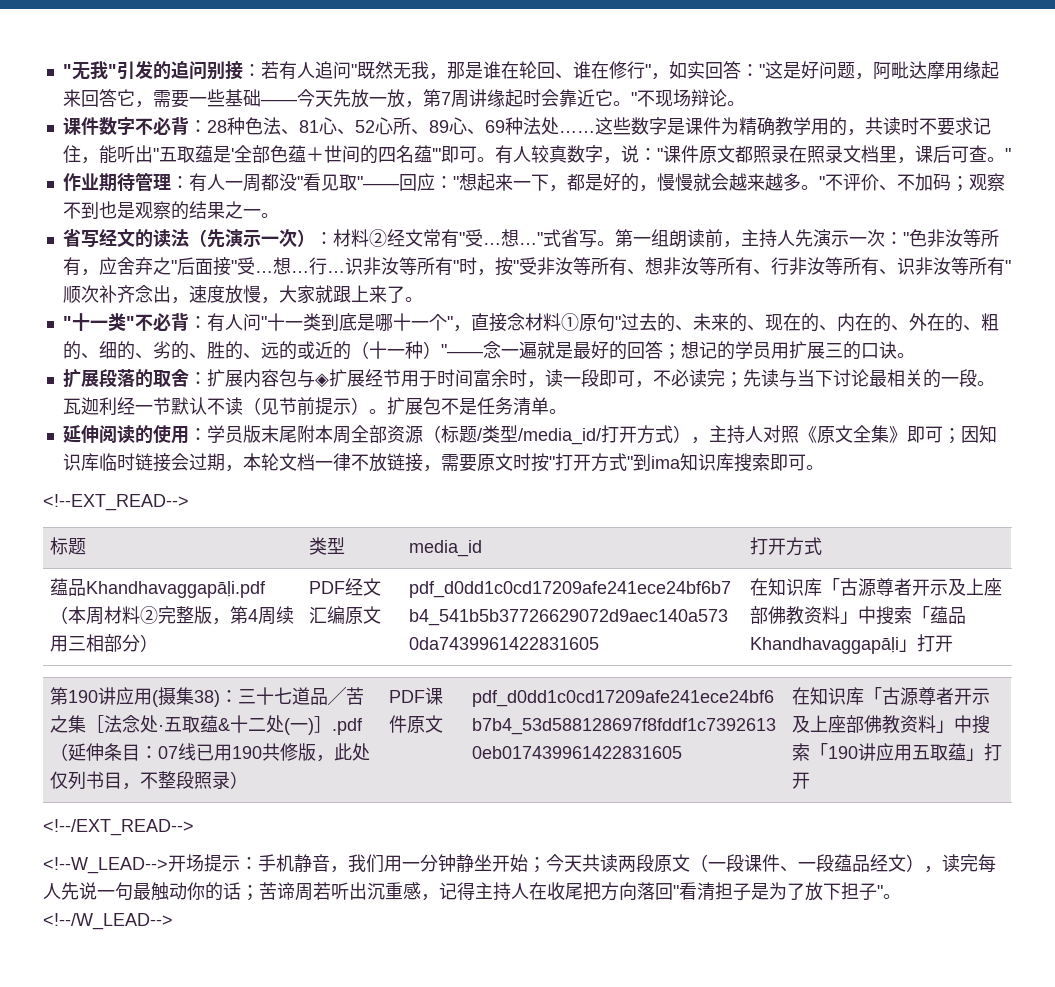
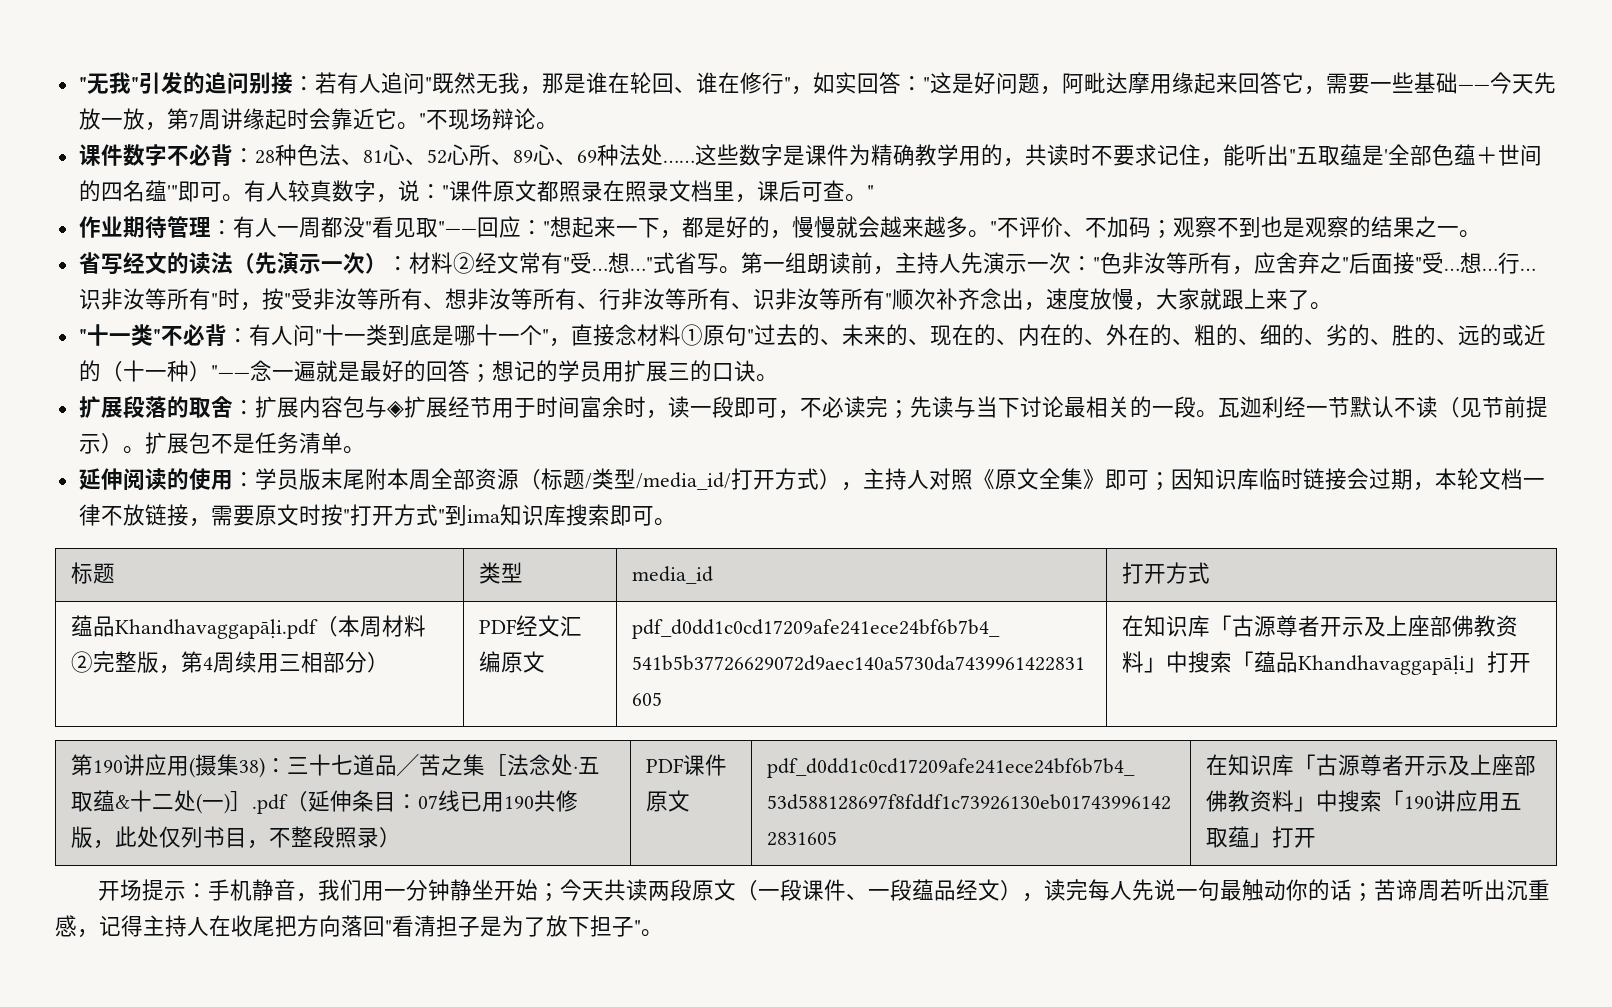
- <!--EXT_READ-->
- <!--/EXT_READ-->
- <!--W_LEAD-->开场提示：手机静音，我们用一分钟静坐开始；今天共读两段原文（一段课件、一段蕴品经文），读完每人先说一句最触动你的话；苦谛周若听出沉重感，记得主持人在收尾把方向落回"看清担子是为了放下担子"。<!--/W_LEAD-->
+ 开场提示：手机静音，我们用一分钟静坐开始；今天共读两段原文（一段课件、一段蕴品经文），读完每人先说一句最触动你的话；苦谛周若听出沉重感，记得主持人在收尾把方向落回"看清担子是为了放下担子"。

